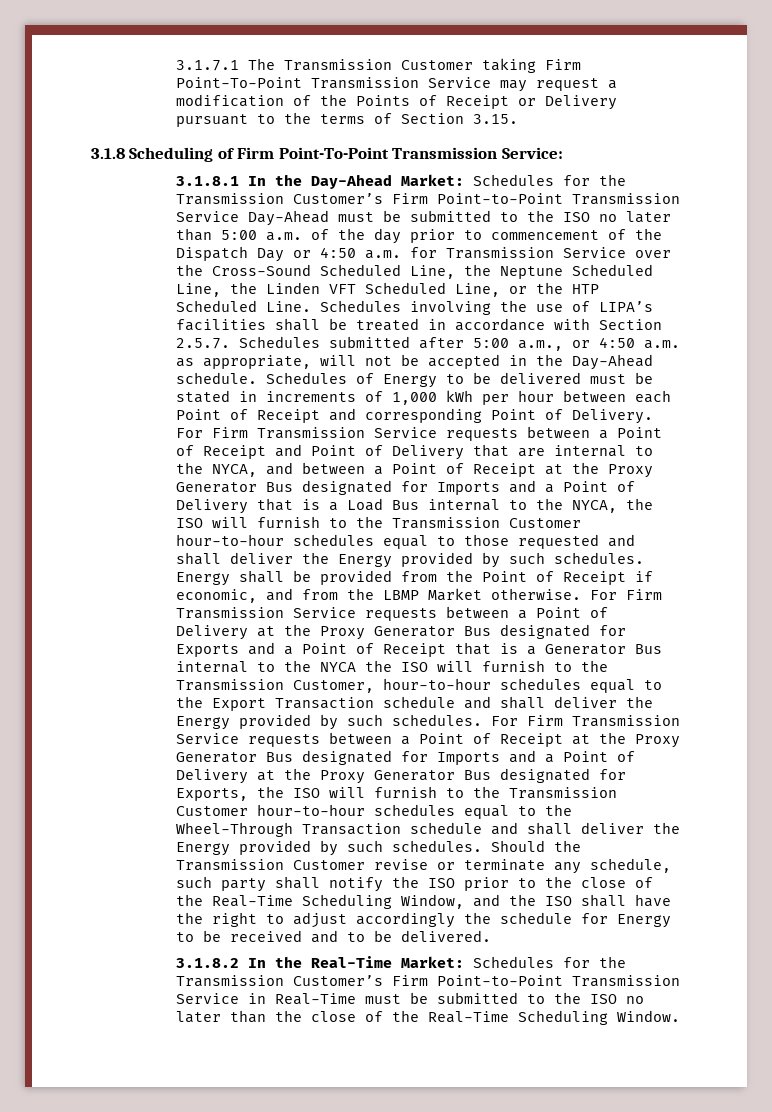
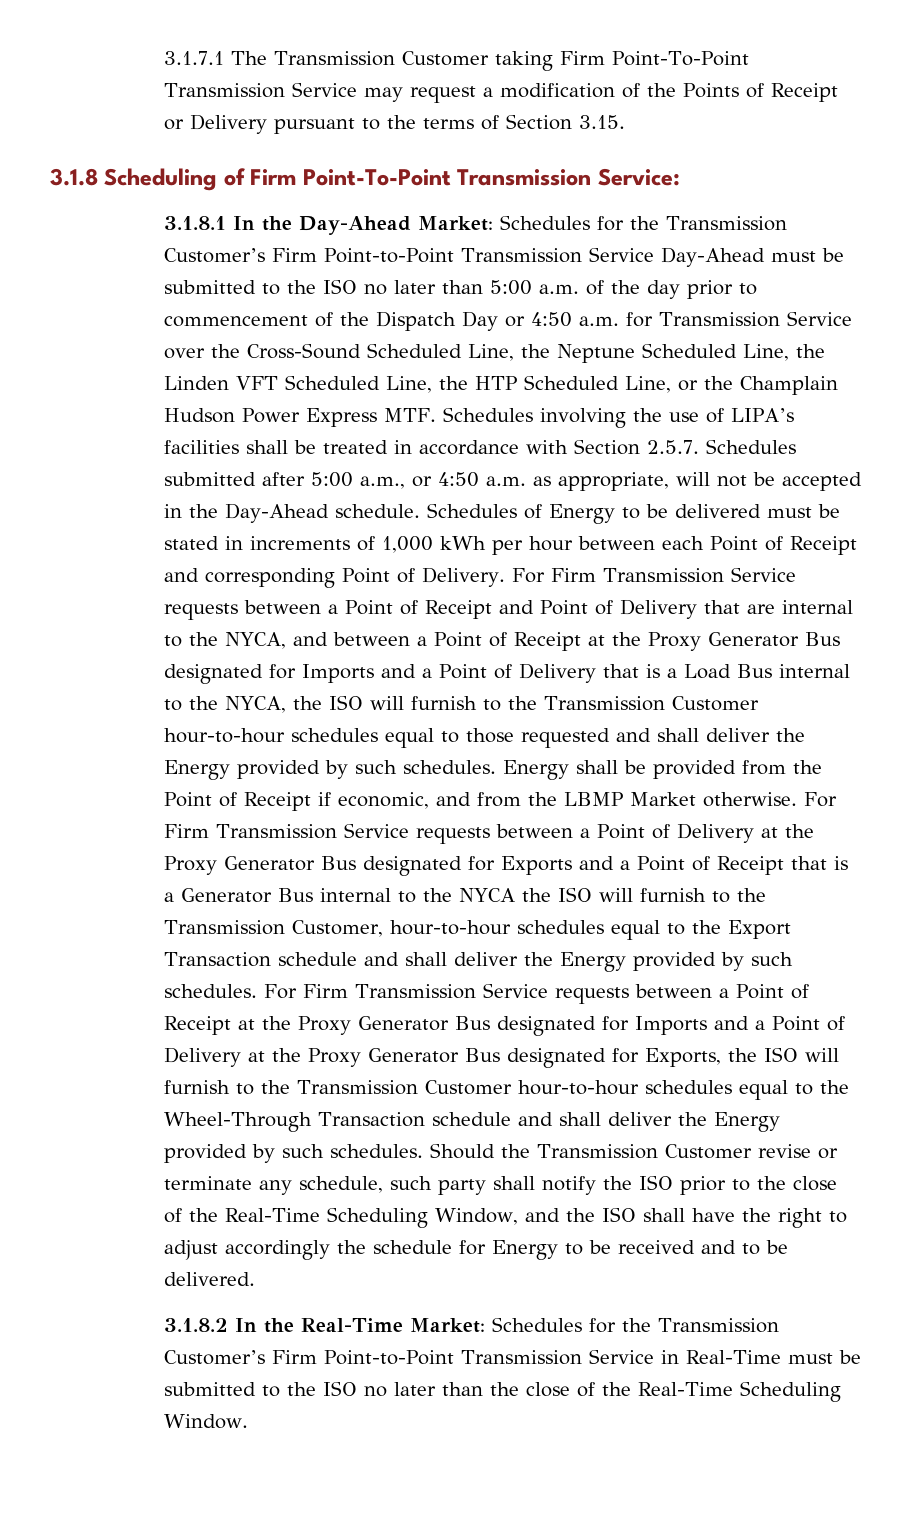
- Schedules for the Transmission Customer’s Firm Point-to-Point Transmission Service Day-Ahead must be submitted to the ISO no later than 5:00 a.m. of the day prior to commencement of the Dispatch Day or 4:50 a.m. for Transmission Service over the Cross-Sound Scheduled Line, the Neptune Scheduled Line, the Linden VFT Scheduled Line, or the HTP Scheduled Line. Schedules involving the use of LIPA’s facilities shall be treated in accordance with Section 2.5.7. Schedules submitted after 5:00 a.m., or 4:50 a.m. as appropriate, will not be accepted in the Day-Ahead schedule.
+ Schedules for the Transmission Customer’s Firm Point-to-Point Transmission Service Day-Ahead must be submitted to the ISO no later than 5:00 a.m. of the day prior to commencement of the Dispatch Day or 4:50 a.m. for Transmission Service over the Cross-Sound Scheduled Line, the Neptune Scheduled Line, the Linden VFT Scheduled Line, the HTP Scheduled Line, or the Champlain Hudson Power Express MTF. Schedules involving the use of LIPA’s facilities shall be treated in accordance with Section 2.5.7. Schedules submitted after 5:00 a.m., or 4:50 a.m. as appropriate, will not be accepted in the Day-Ahead schedule.

